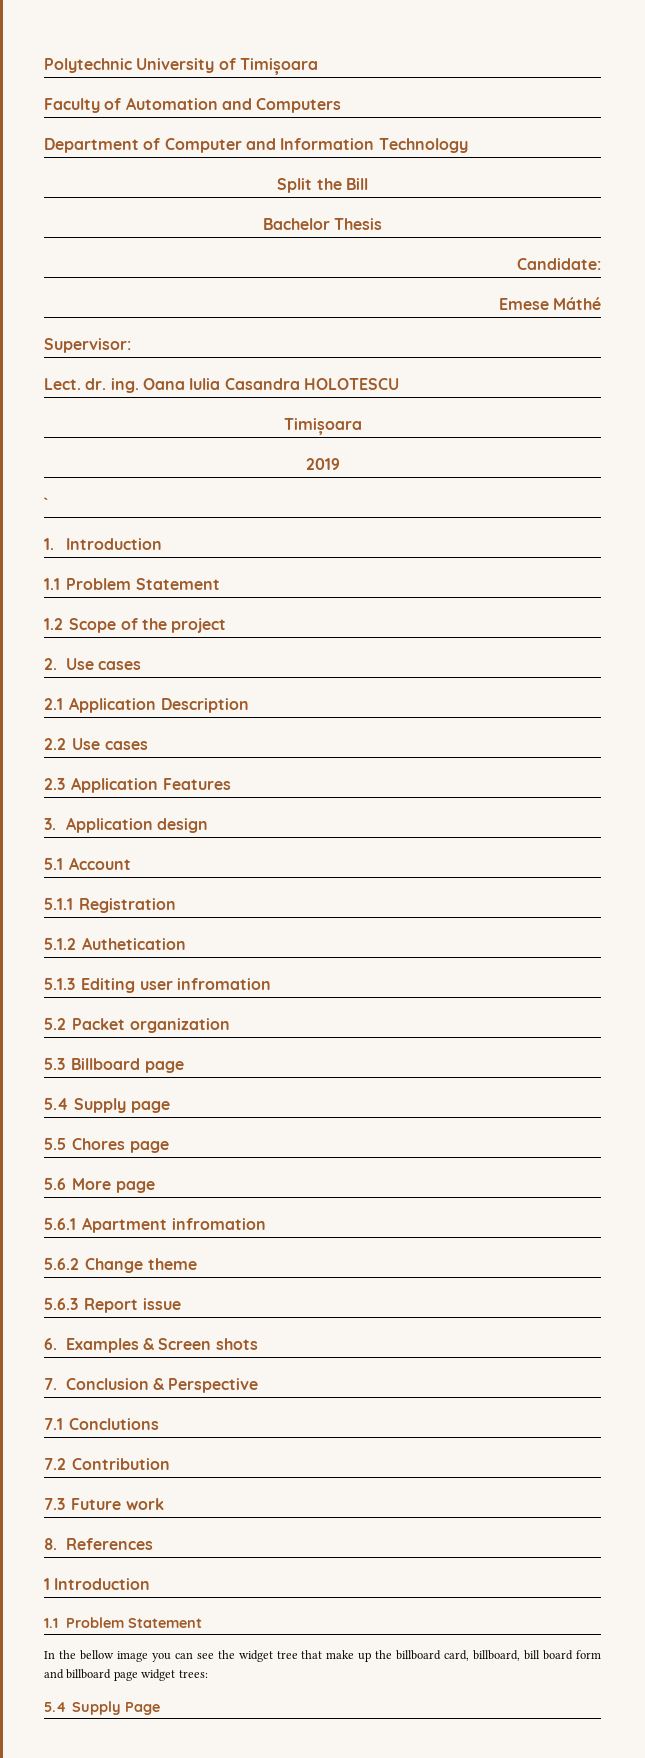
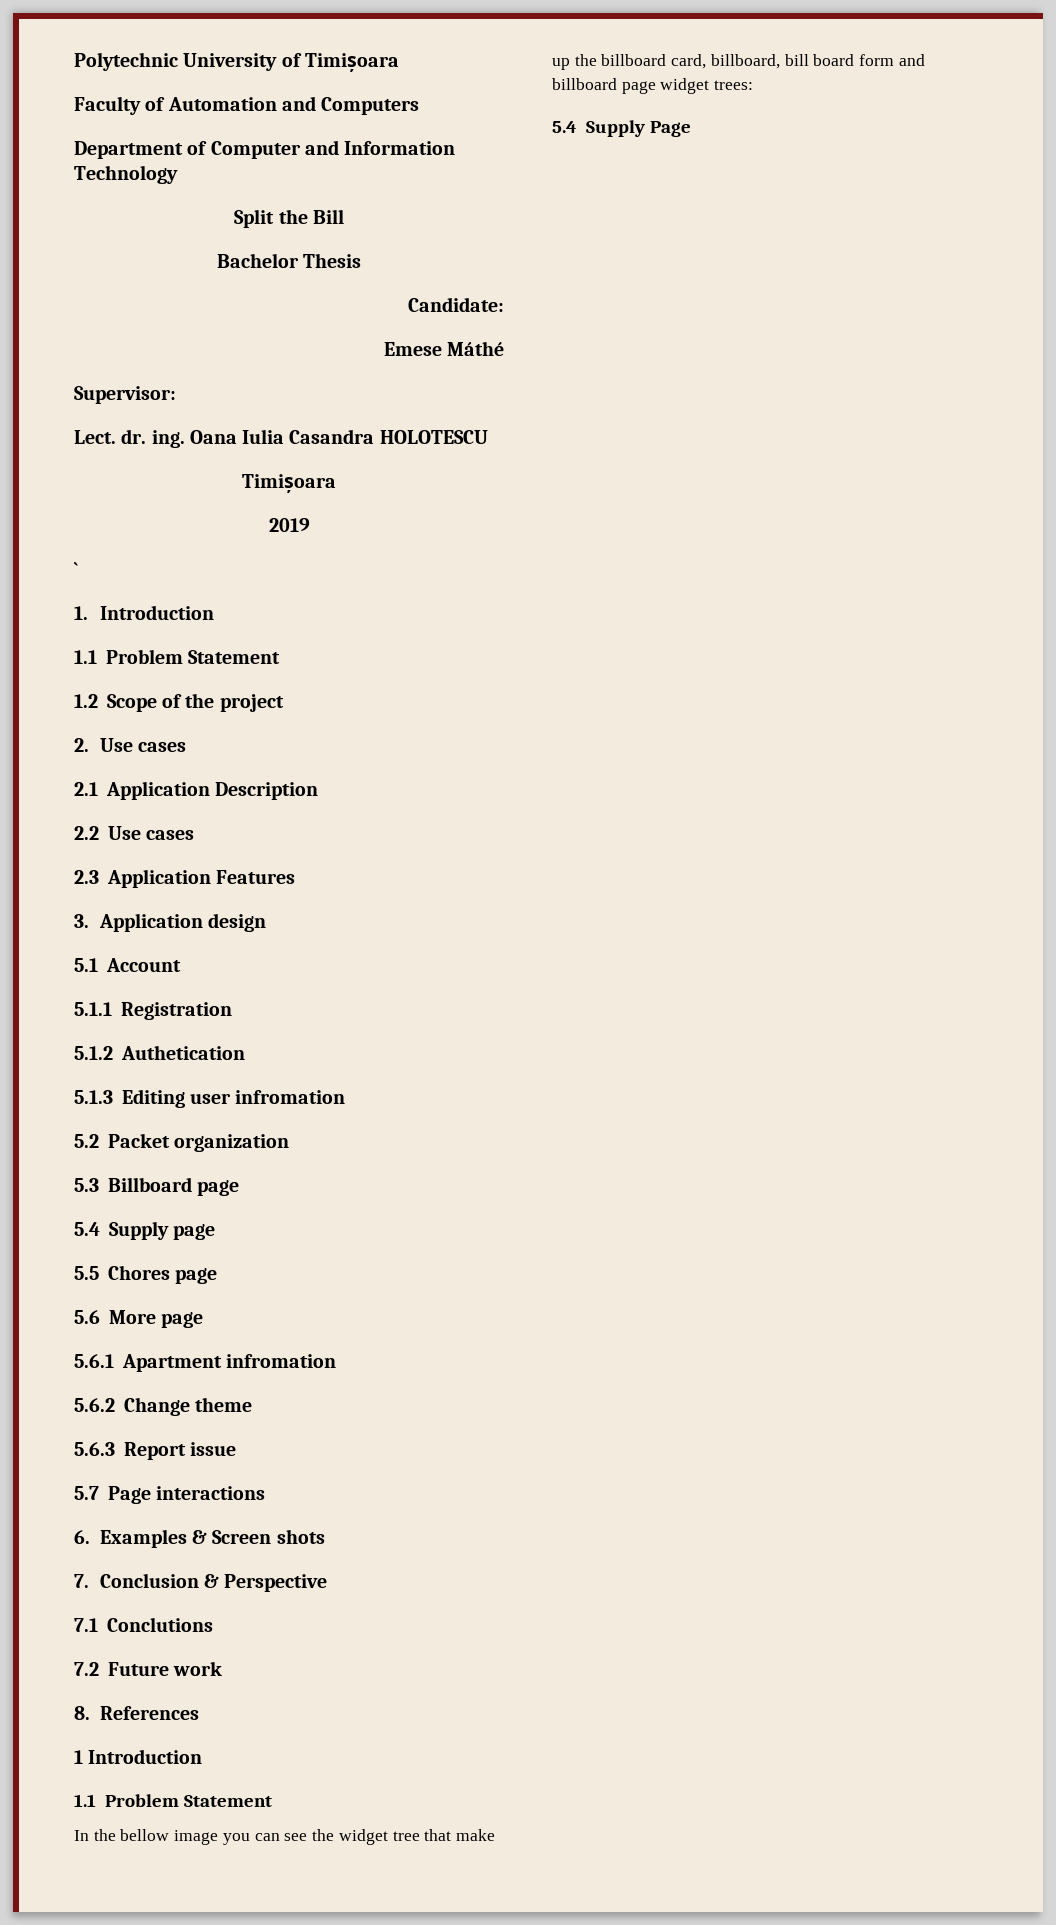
+ 5.7 Page interactions
- 7.2 Contribution
- 7.3 Future work
+ 7.2 Future work

